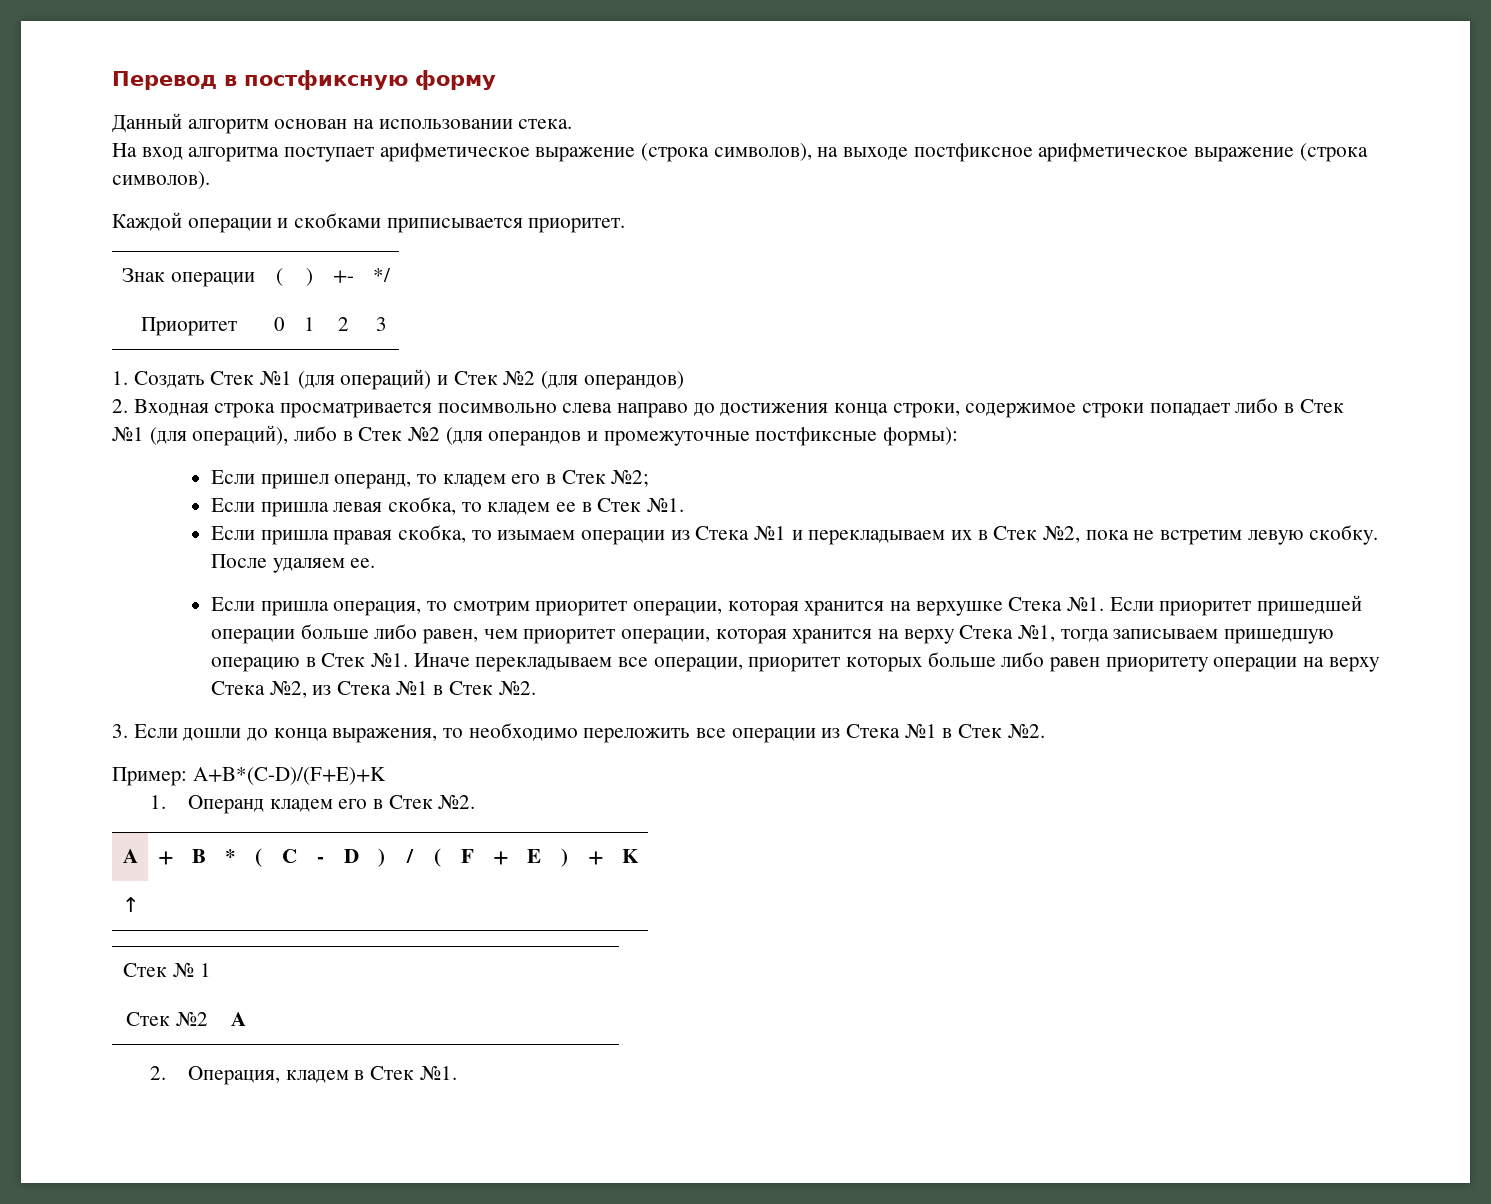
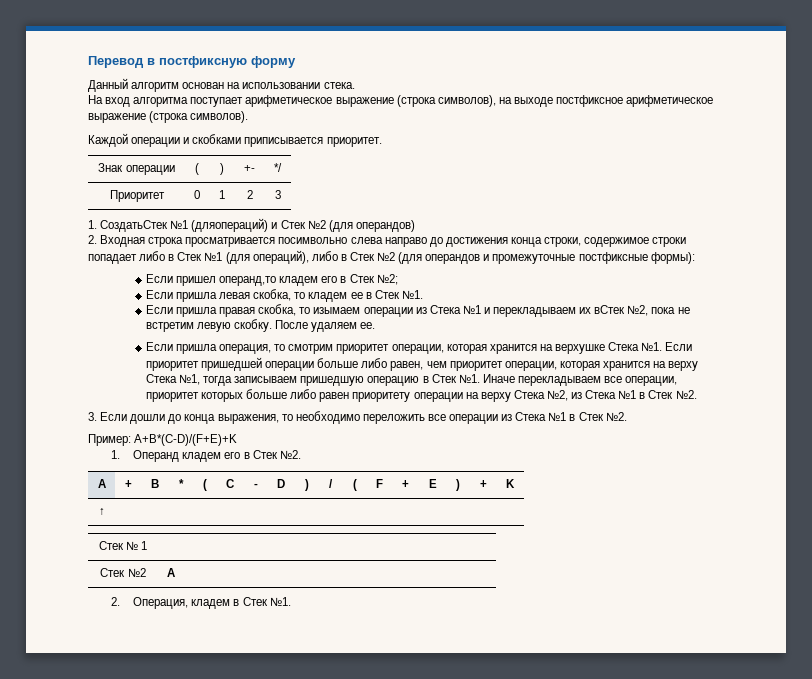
- 1. Создать Стек №1 (для операций) и Стек №2 (для операндов)
+ 1. СоздатьСтек №1 (дляопераций) и Стек №2 (для операндов)
- Если пришел операнд, то кладем его в Стек №2;
+ Если пришел операнд,то кладем его в Стек №2;
- Если пришла правая скобка, то изымаем операции из Стека №1 и перекладываем их в Стек №2, пока не встретим левую скобку.
+ Если пришла правая скобка, то изымаем операции из Стека №1 и перекладываем их вСтек №2, пока не встретим левую скобку.

